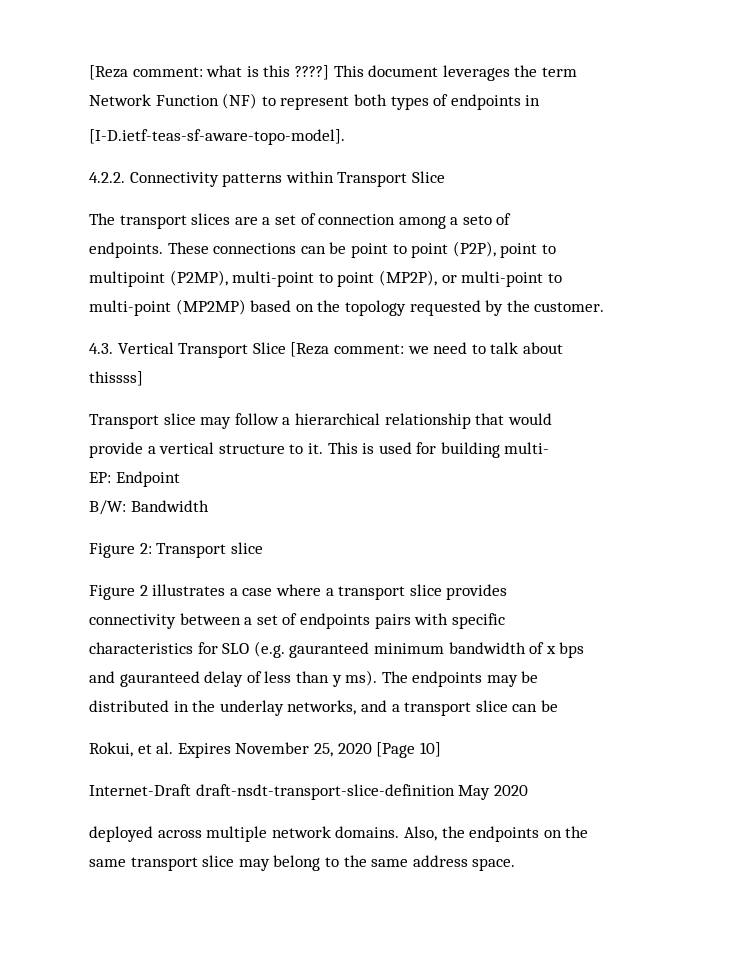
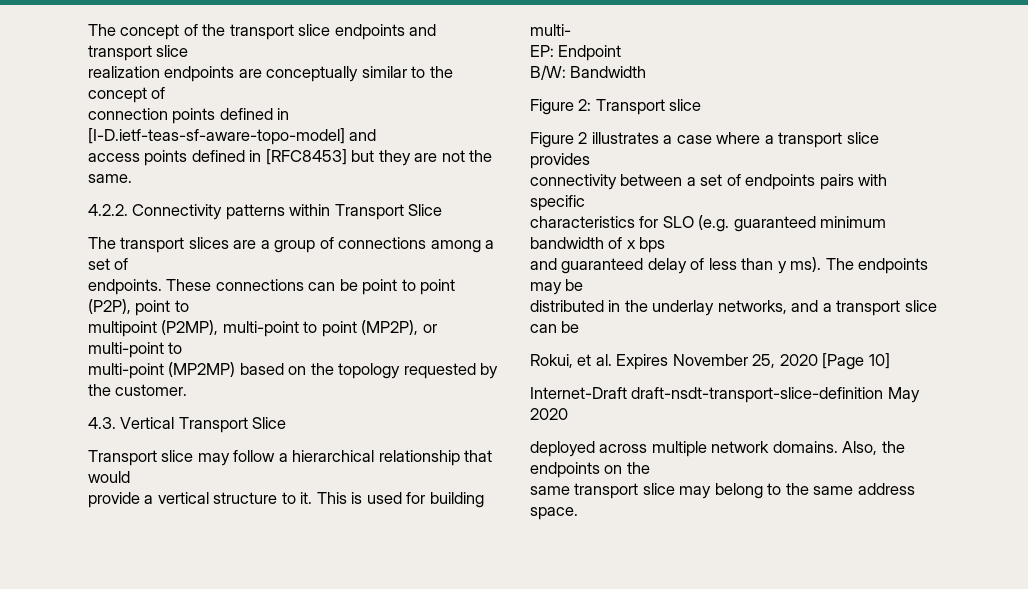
- [Reza comment: what is this ????] This document leverages the term
- Network Function (NF) to represent both types of endpoints in
- [I-D.ietf-teas-sf-aware-topo-model].
+ The concept of the transport slice endpoints and transport slice
+ realization endpoints are conceptually similar to the concept of
+ connection points defined in [I-D.ietf-teas-sf-aware-topo-model] and
+ access points defined in [RFC8453] but they are not the same.
- The transport slices are a set of connection among a seto of
+ The transport slices are a group of connections among a set of
- 4.3. Vertical Transport Slice [Reza comment: we need to talk about
- thissss]
+ 4.3. Vertical Transport Slice
- characteristics for SLO (e.g. gauranteed minimum bandwidth of x bps
+ characteristics for SLO (e.g. guaranteed minimum bandwidth of x bps
- and gauranteed delay of less than y ms).
+ and guaranteed delay of less than y ms).

